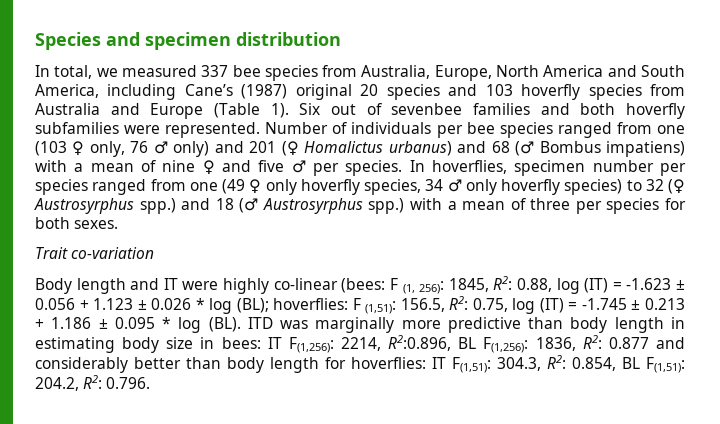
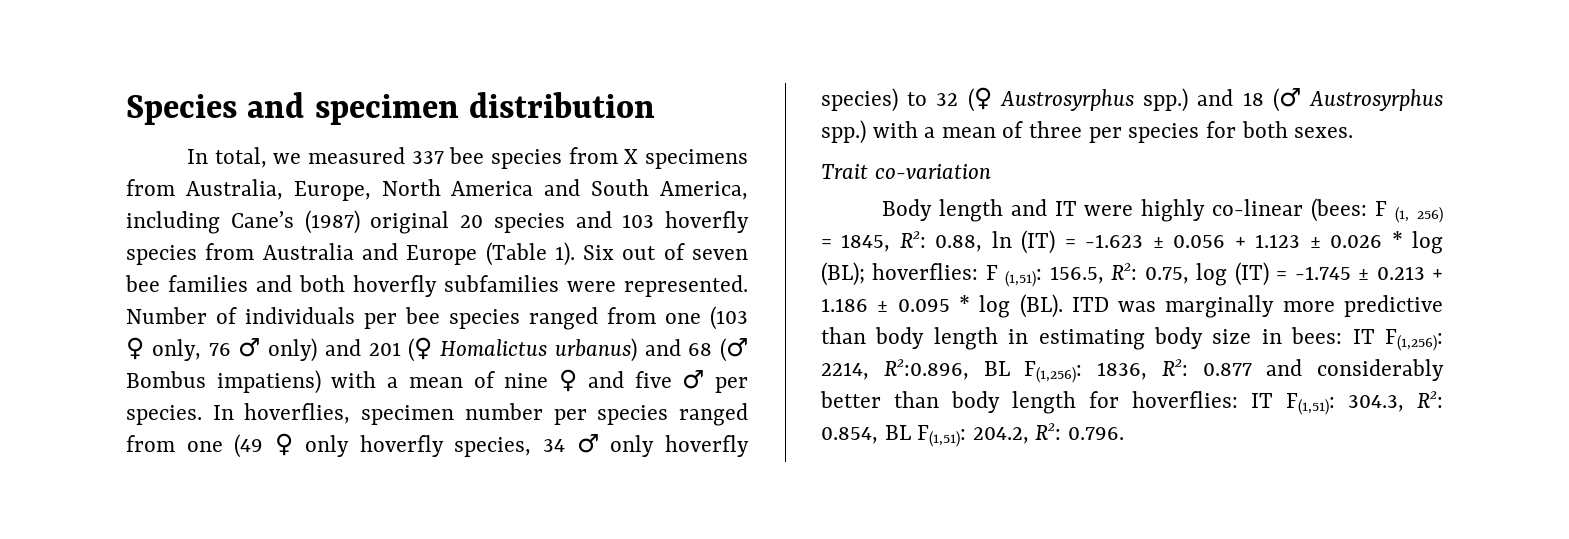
- In total, we measured 337 bee species from Australia, Europe, North America and South America, including Cane’s (1987) original 20 species and 103 hoverfly species from Australia and Europe (Table 1).
+ In total, we measured 337 bee species from X specimens from Australia, Europe, North America and South America, including Cane’s (1987) original 20 species and 103 hoverfly species from Australia and Europe (Table 1).
- Six out of sevenbee families and both hoverfly subfamilies were represented.
+ Six out of seven bee families and both hoverfly subfamilies were represented.
- F (1, 256): 1845, R2:
+ F (1, 256) = 1845, R2:
- 0.88, log (IT) = -1.623 ± 0.056 + 1.123 ± 0.026 * log (BL);
+ 0.88, ln (IT) = -1.623 ± 0.056 + 1.123 ± 0.026 * log (BL);

